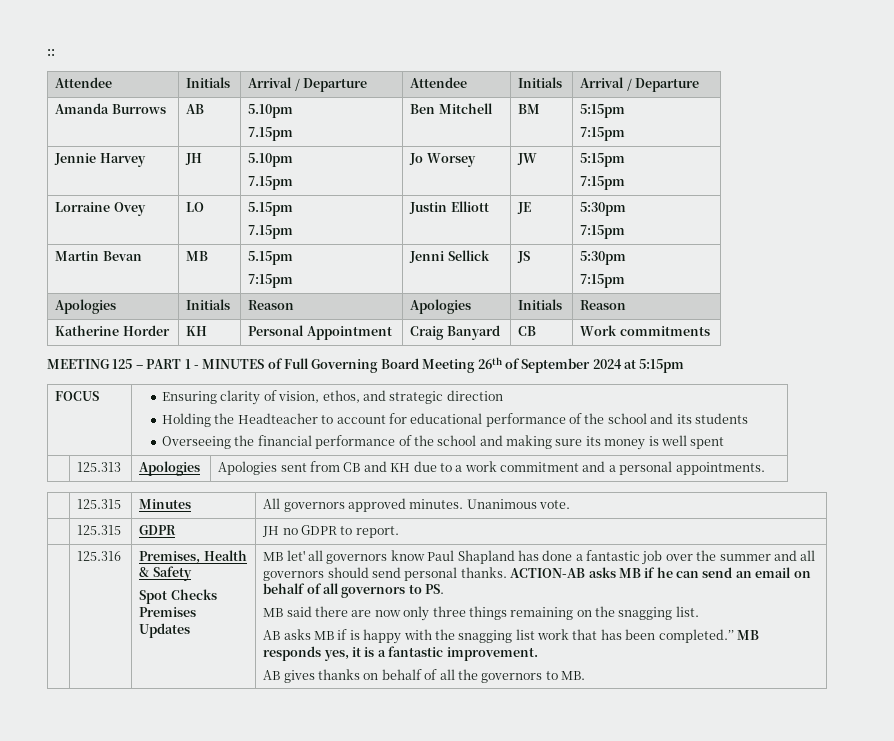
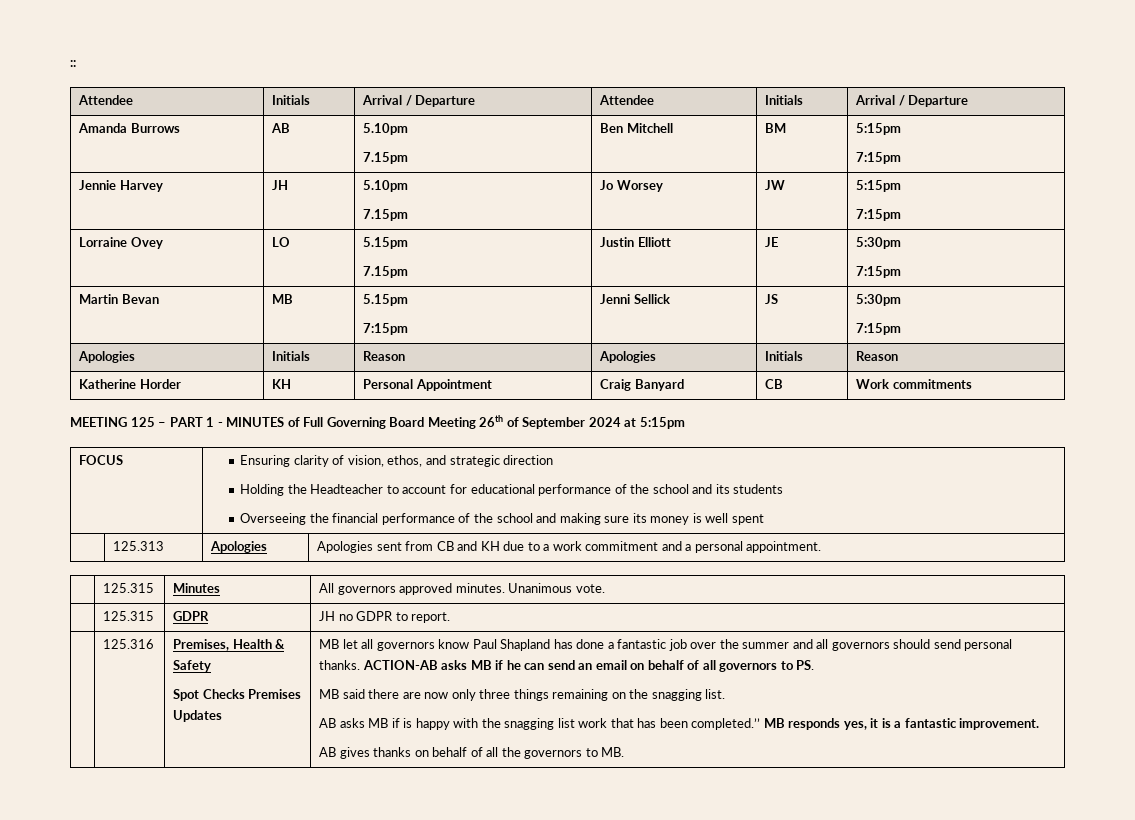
- | 125.313 | Apologies | Apologies sent from CB and KH due to a work commitment and a personal appointments.
+ | 125.313 | Apologies | Apologies sent from CB and KH due to a work commitment and a personal appointment.
- MB let' all governors know Paul Shapland has done a fantastic job over the summer and all governors should send personal thanks.
+ MB let all governors know Paul Shapland has done a fantastic job over the summer and all governors should send personal thanks.

